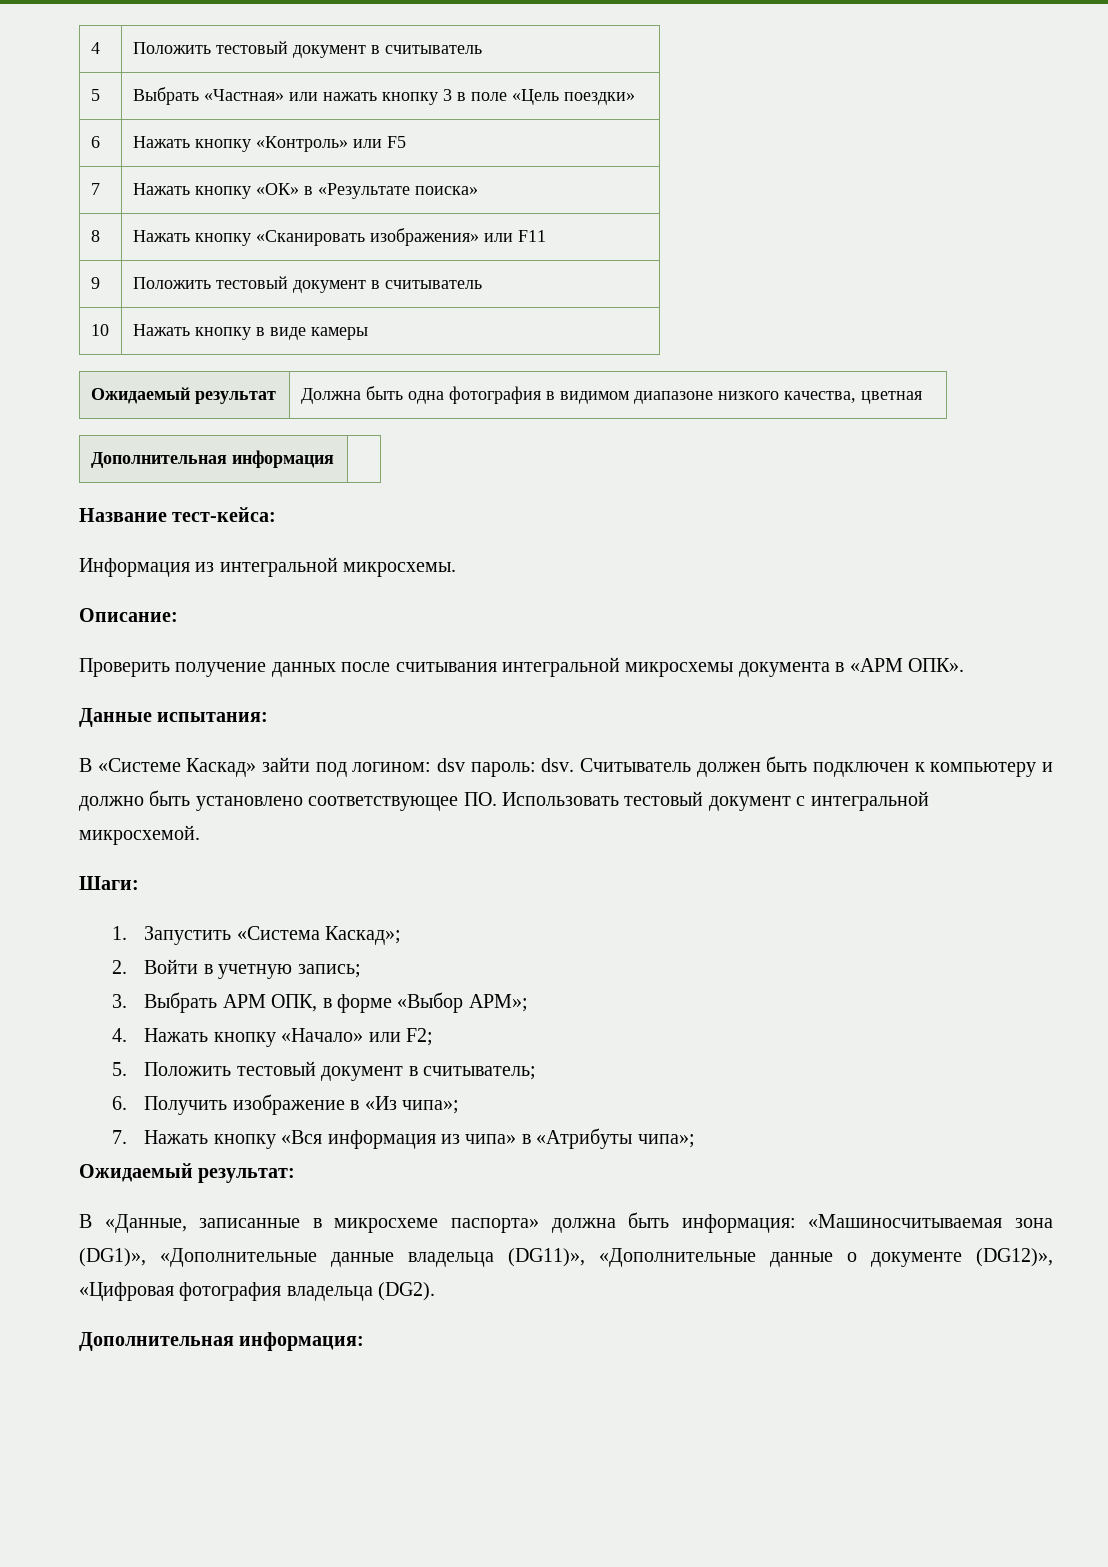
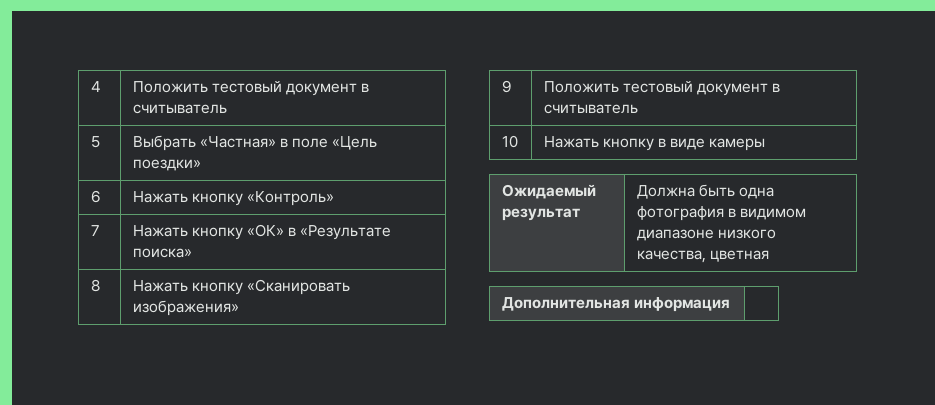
- 5 | Выбрать «Частная» или нажать кнопку 3 в поле «Цель поездки»
+ 5 | Выбрать «Частная» в поле «Цель поездки»
- 6 | Нажать кнопку «Контроль» или F5
+ 6 | Нажать кнопку «Контроль»
- 8 | Нажать кнопку «Сканировать изображения» или F11
+ 8 | Нажать кнопку «Сканировать изображения»
- Название тест-кейса:
- Информация из интегральной микросхемы.
- Описание:
- Проверить получение данных после считывания интегральной микросхемы документа в «АРМ ОПК».
- Данные испытания:
- В «Системе Каскад» зайти под логином: dsv пароль: dsv. Считыватель должен быть подключен к компьютеру и должно быть установлено соответствующее ПО. Использовать тестовый документ с интегральной микросхемой.
- Шаги:
- 1. Запустить «Система Каскад»;
- 2. Войти в учетную запись;
- 3. Выбрать АРМ ОПК, в форме «Выбор АРМ»;
- 4. Нажать кнопку «Начало» или F2;
- 5. Положить тестовый документ в считыватель;
- 6. Получить изображение в «Из чипа»;
- 7. Нажать кнопку «Вся информация из чипа» в «Атрибуты чипа»;
- Ожидаемый результат:
- В «Данные, записанные в микросхеме паспорта» должна быть информация: «Машиносчитываемая зона (DG1)», «Дополнительные данные владельца (DG11)», «Дополнительные данные о документе (DG12)», «Цифровая фотография владельца (DG2).
- Дополнительная информация:

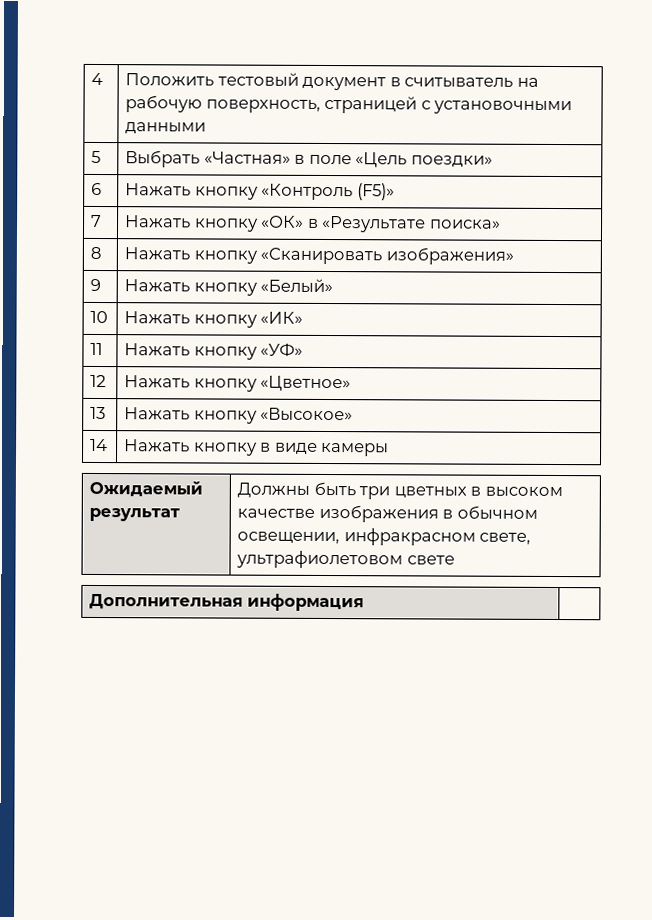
- 4 | Положить тестовый документ в считыватель
+ 4 | Положить тестовый документ в считыватель на рабочую поверхность, страницей с установочными данными
- 6 | Нажать кнопку «Контроль»
+ 6 | Нажать кнопку «Контроль (F5)»
- 9 | Положить тестовый документ в считыватель
- 10 | Нажать кнопку в виде камеры
+ 9 | Нажать кнопку «Белый»
+ 10 | Нажать кнопку «ИК»
+ 11 | Нажать кнопку «УФ»
+ 12 | Нажать кнопку «Цветное»
+ 13 | Нажать кнопку «Высокое»
+ 14 | Нажать кнопку в виде камеры
- Ожидаемый результат | Должна быть одна фотография в видимом диапазоне низкого качества, цветная
+ Ожидаемый результат | Должны быть три цветных в высоком качестве изображения в обычном освещении, инфракрасном свете, ультрафиолетовом свете

